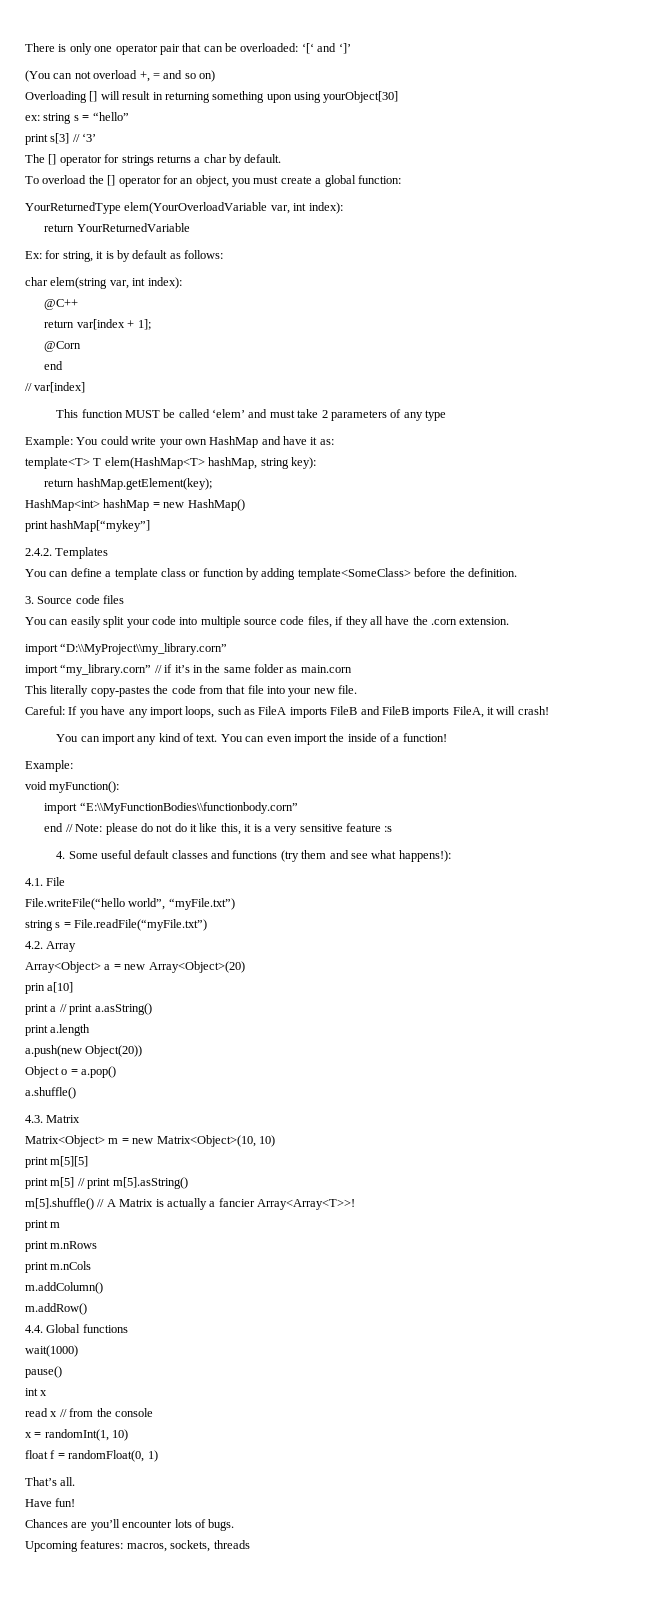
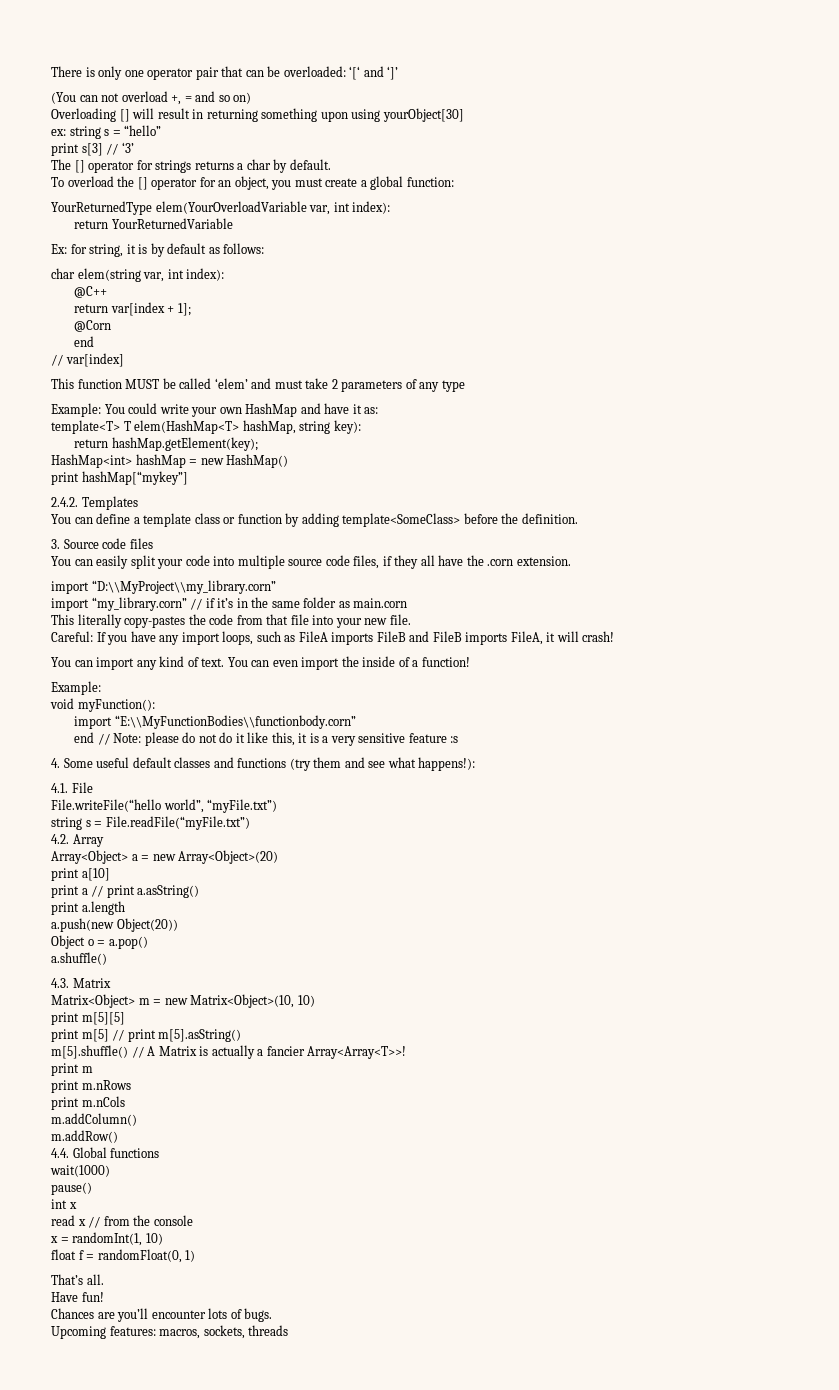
- prin a[10]
+ print a[10]

